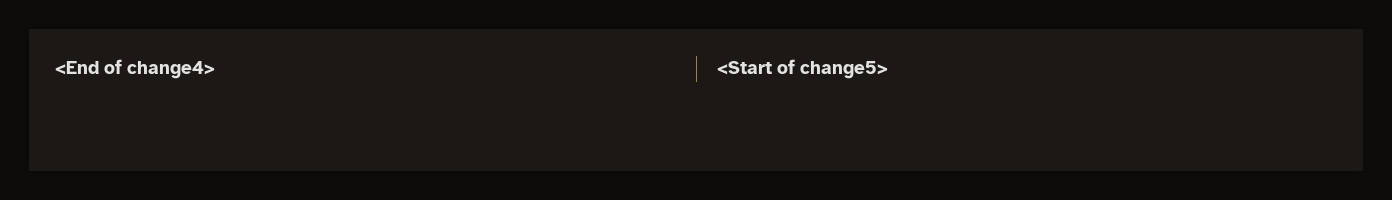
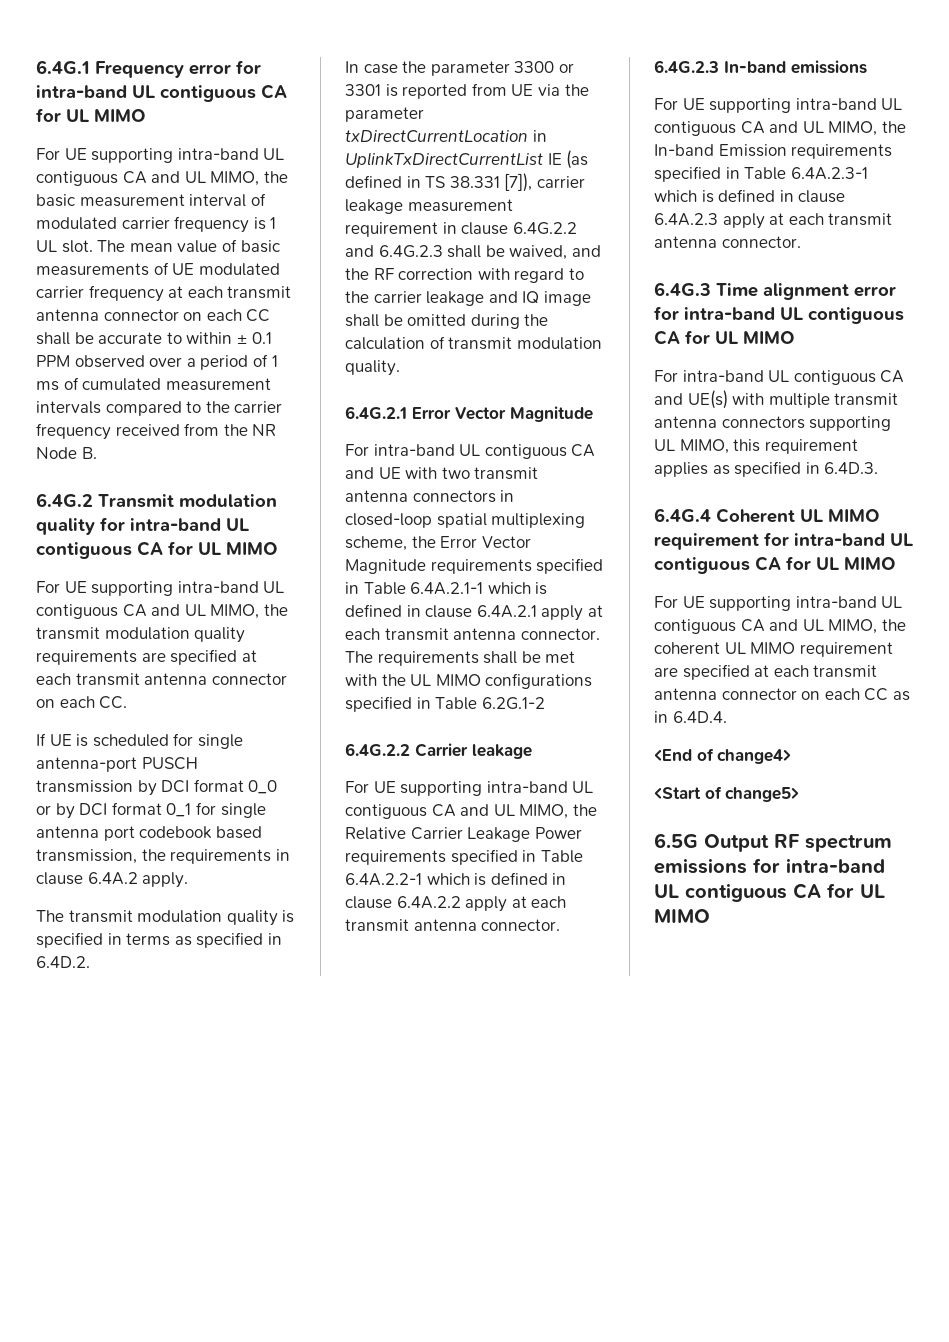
+ 6.4G.1 Frequency error for intra-band UL contiguous CA for UL MIMO
+ For UE supporting intra-band UL contiguous CA and UL MIMO, the basic measurement interval of modulated carrier frequency is 1 UL slot. The mean value of basic measurements of UE modulated carrier frequency at each transmit antenna connector on each CC shall be accurate to within ± 0.1 PPM observed over a period of 1 ms of cumulated measurement intervals compared to the carrier frequency received from the NR Node B.
+ 6.4G.2 Transmit modulation quality for intra-band UL contiguous CA for UL MIMO
+ For UE supporting intra-band UL contiguous CA and UL MIMO, the transmit modulation quality requirements are specified at each transmit antenna connector on each CC.
+ If UE is scheduled for single antenna-port PUSCH transmission by DCI format 0_0 or by DCI format 0_1 for single antenna port codebook based transmission, the requirements in clause 6.4A.2 apply.
+ The transmit modulation quality is specified in terms as specified in 6.4D.2.
+ In case the parameter 3300 or 3301 is reported from UE via the parameter txDirectCurrentLocation in UplinkTxDirectCurrentList IE (as defined in TS 38.331 [7]), carrier leakage measurement requirement in clause 6.4G.2.2 and 6.4G.2.3 shall be waived, and the RF correction with regard to the carrier leakage and IQ image shall be omitted during the calculation of transmit modulation quality.
+ 6.4G.2.1 Error Vector Magnitude
+ For intra-band UL contiguous CA and UE with two transmit antenna connectors in closed-loop spatial multiplexing scheme, the Error Vector Magnitude requirements specified in Table 6.4A.2.1-1 which is defined in clause 6.4A.2.1 apply at each transmit antenna connector. The requirements shall be met with the UL MIMO configurations specified in Table 6.2G.1-2
+ 6.4G.2.2 Carrier leakage
+ For UE supporting intra-band UL contiguous CA and UL MIMO, the Relative Carrier Leakage Power requirements specified in Table 6.4A.2.2-1 which is defined in clause 6.4A.2.2 apply at each transmit antenna connector.
+ 6.4G.2.3 In-band emissions
+ For UE supporting intra-band UL contiguous CA and UL MIMO, the In-band Emission requirements specified in Table 6.4A.2.3-1 which is defined in clause 6.4A.2.3 apply at each transmit antenna connector.
+ 6.4G.3 Time alignment error for intra-band UL contiguous CA for UL MIMO
+ For intra-band UL contiguous CA and UE(s) with multiple transmit antenna connectors supporting UL MIMO, this requirement applies as specified in 6.4D.3.
+ 6.4G.4 Coherent UL MIMO requirement for intra-band UL contiguous CA for UL MIMO
+ For UE supporting intra-band UL contiguous CA and UL MIMO, the coherent UL MIMO requirement are specified at each transmit antenna connector on each CC as in 6.4D.4.
+ 6.5G Output RF spectrum emissions for intra-band UL contiguous CA for UL MIMO

